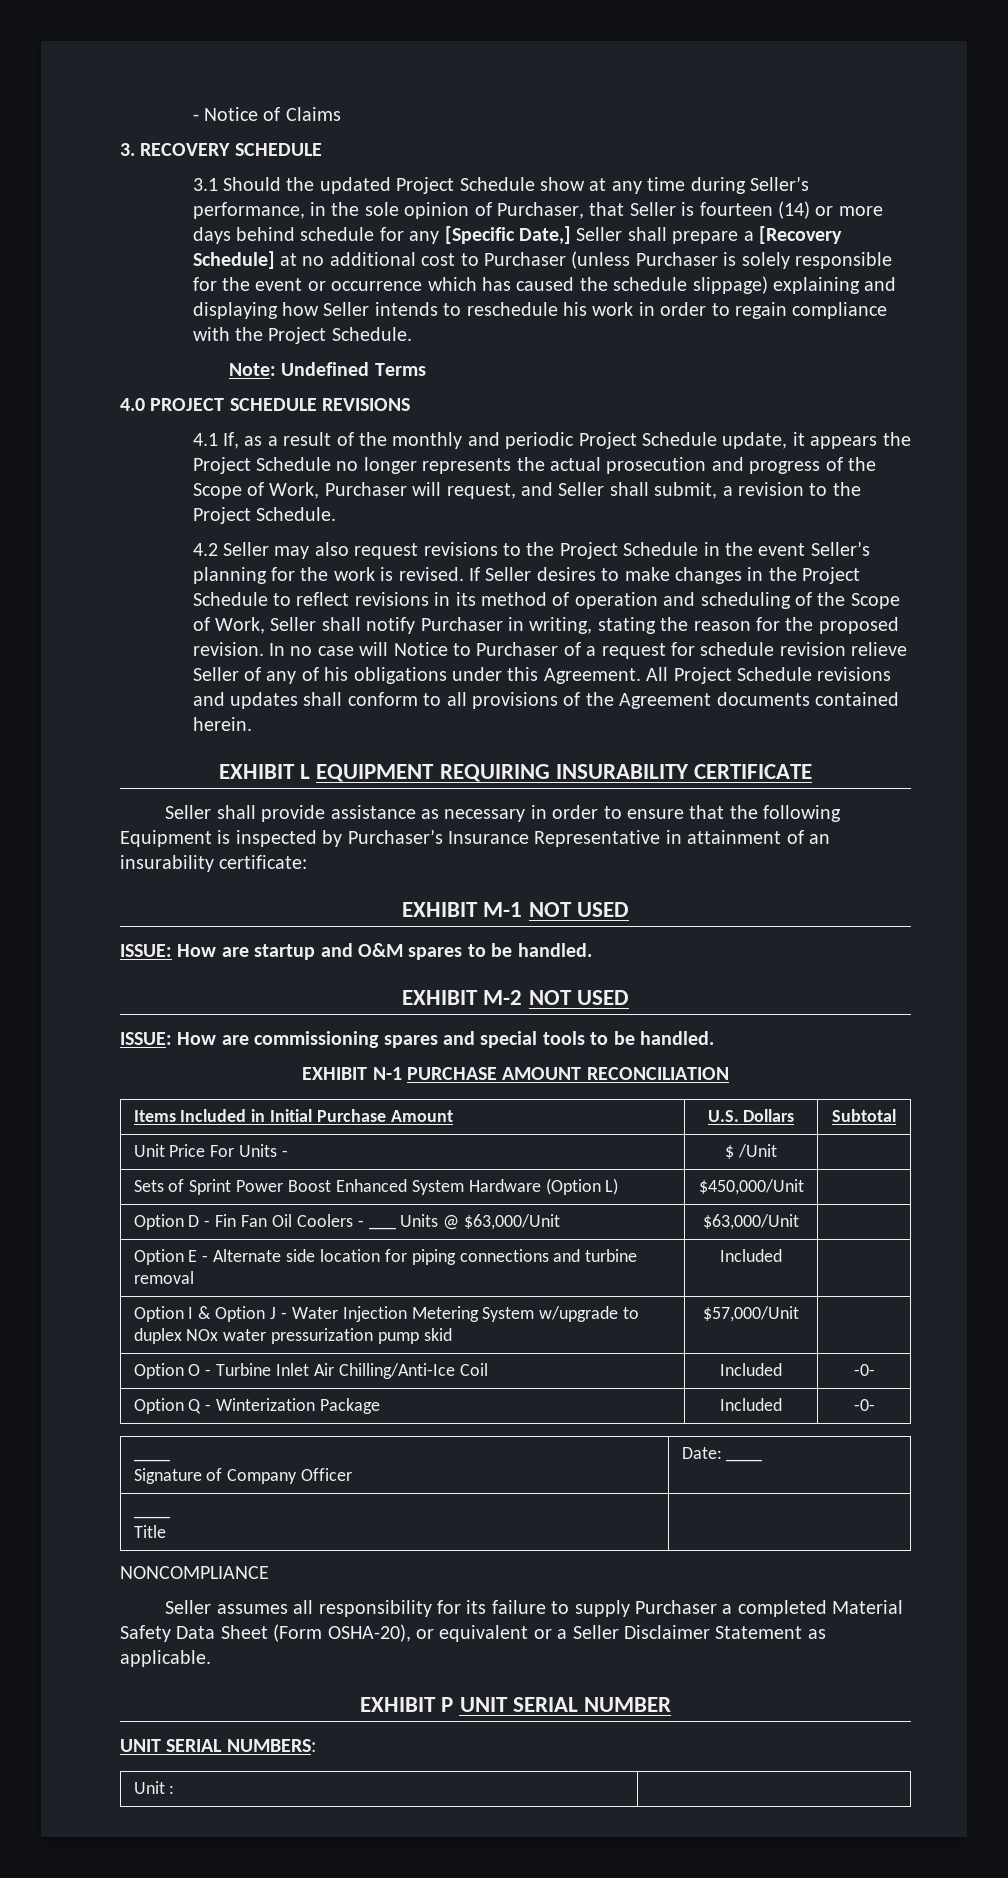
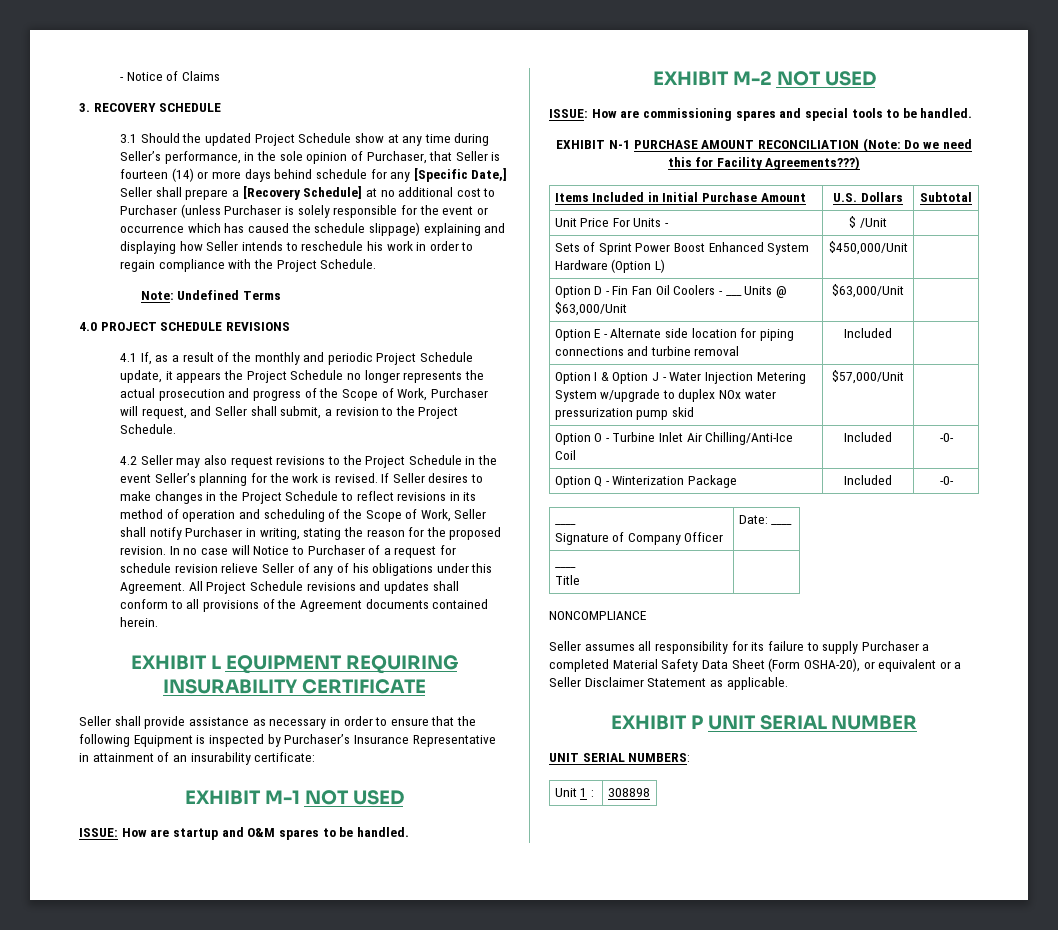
- EXHIBIT N-1 PURCHASE AMOUNT RECONCILIATION
+ EXHIBIT N-1 PURCHASE AMOUNT RECONCILIATION (Note: Do we need this for Facility Agreements???)
- Unit : |
+ Unit 1 : | 308898

